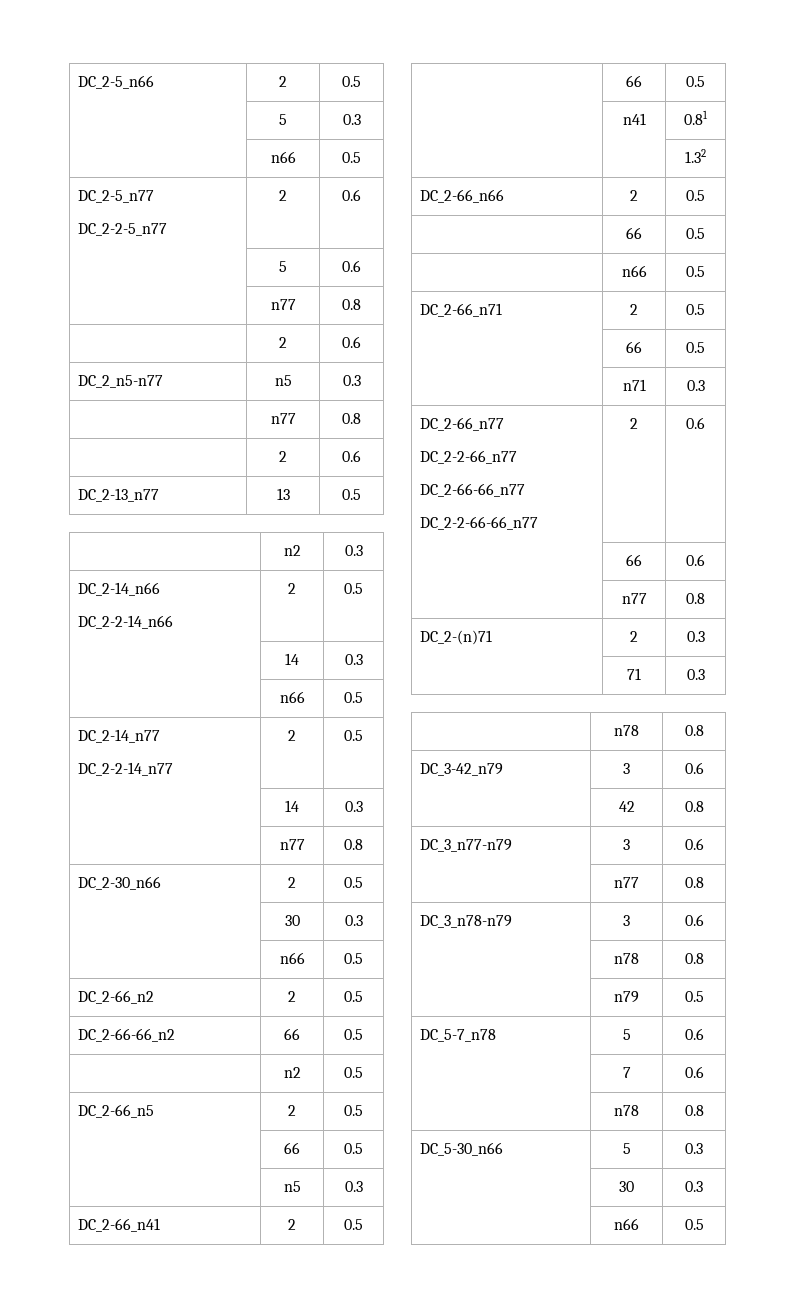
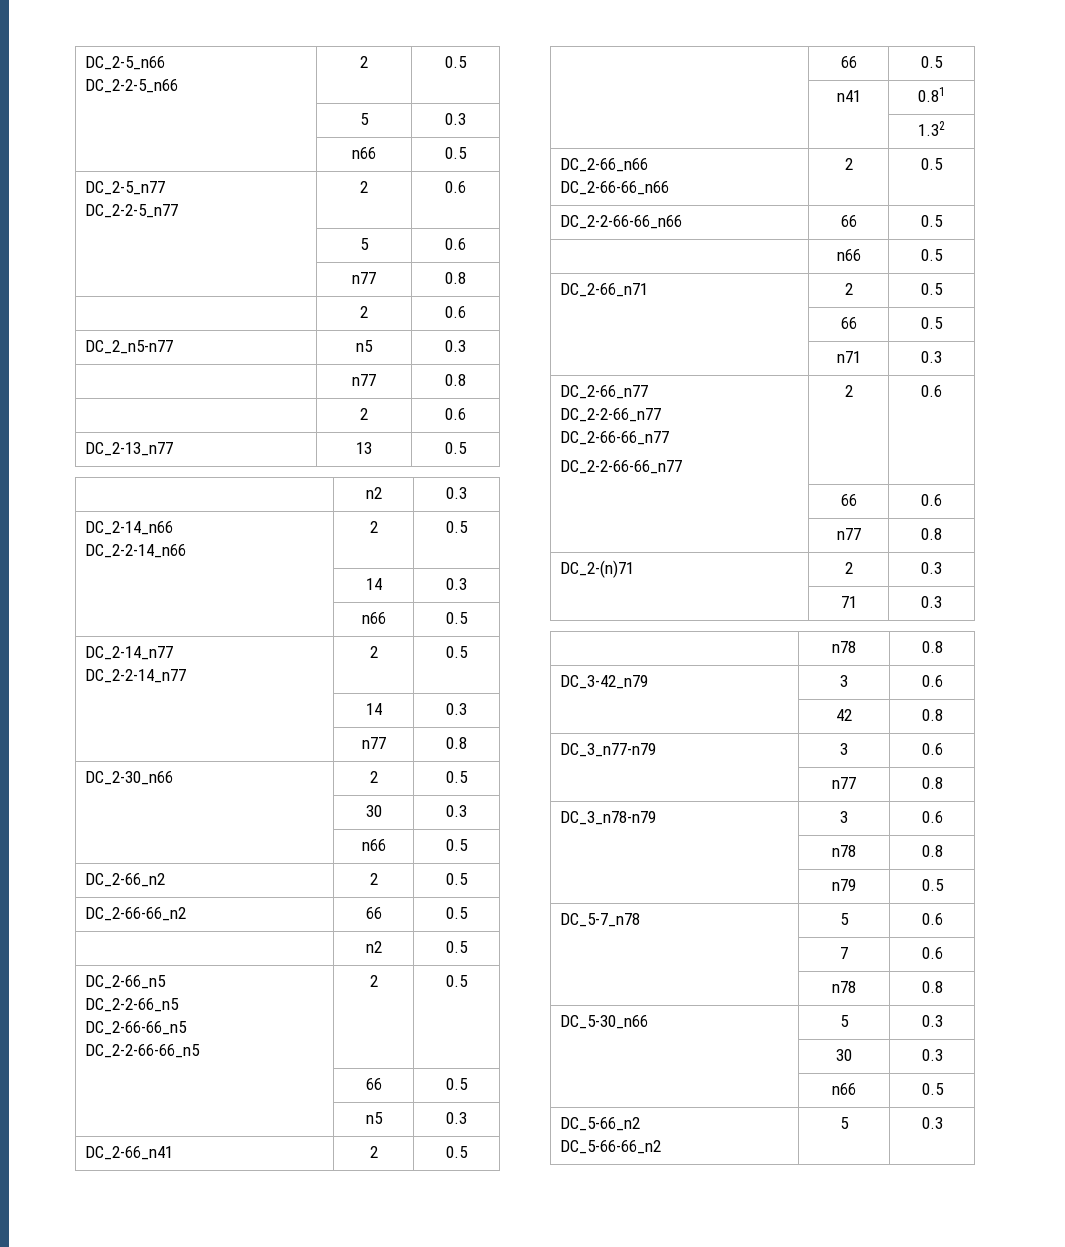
- DC_2-5_n66 | 2 | 0.5
+ DC_2-5_n66
+ DC_2-2-5_n66 | 2 | 0.5
- DC_2-66_n5 | 2 | 0.5
+ DC_2-66_n5
+ DC_2-2-66_n5
+ DC_2-66-66_n5
+ DC_2-2-66-66_n5 | 2 | 0.5
- DC_2-66_n66 | 2 | 0.5
- | 66 | 0.5
+ DC_2-66_n66
+ DC_2-66-66_n66 | 2 | 0.5
+ DC_2-2-66-66_n66 | 66 | 0.5
+ DC_5-66_n2
+ DC_5-66-66_n2 | 5 | 0.3

